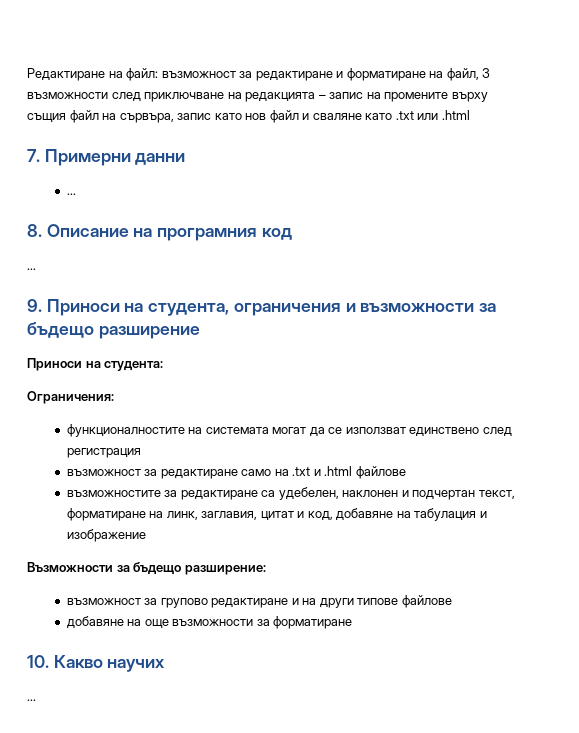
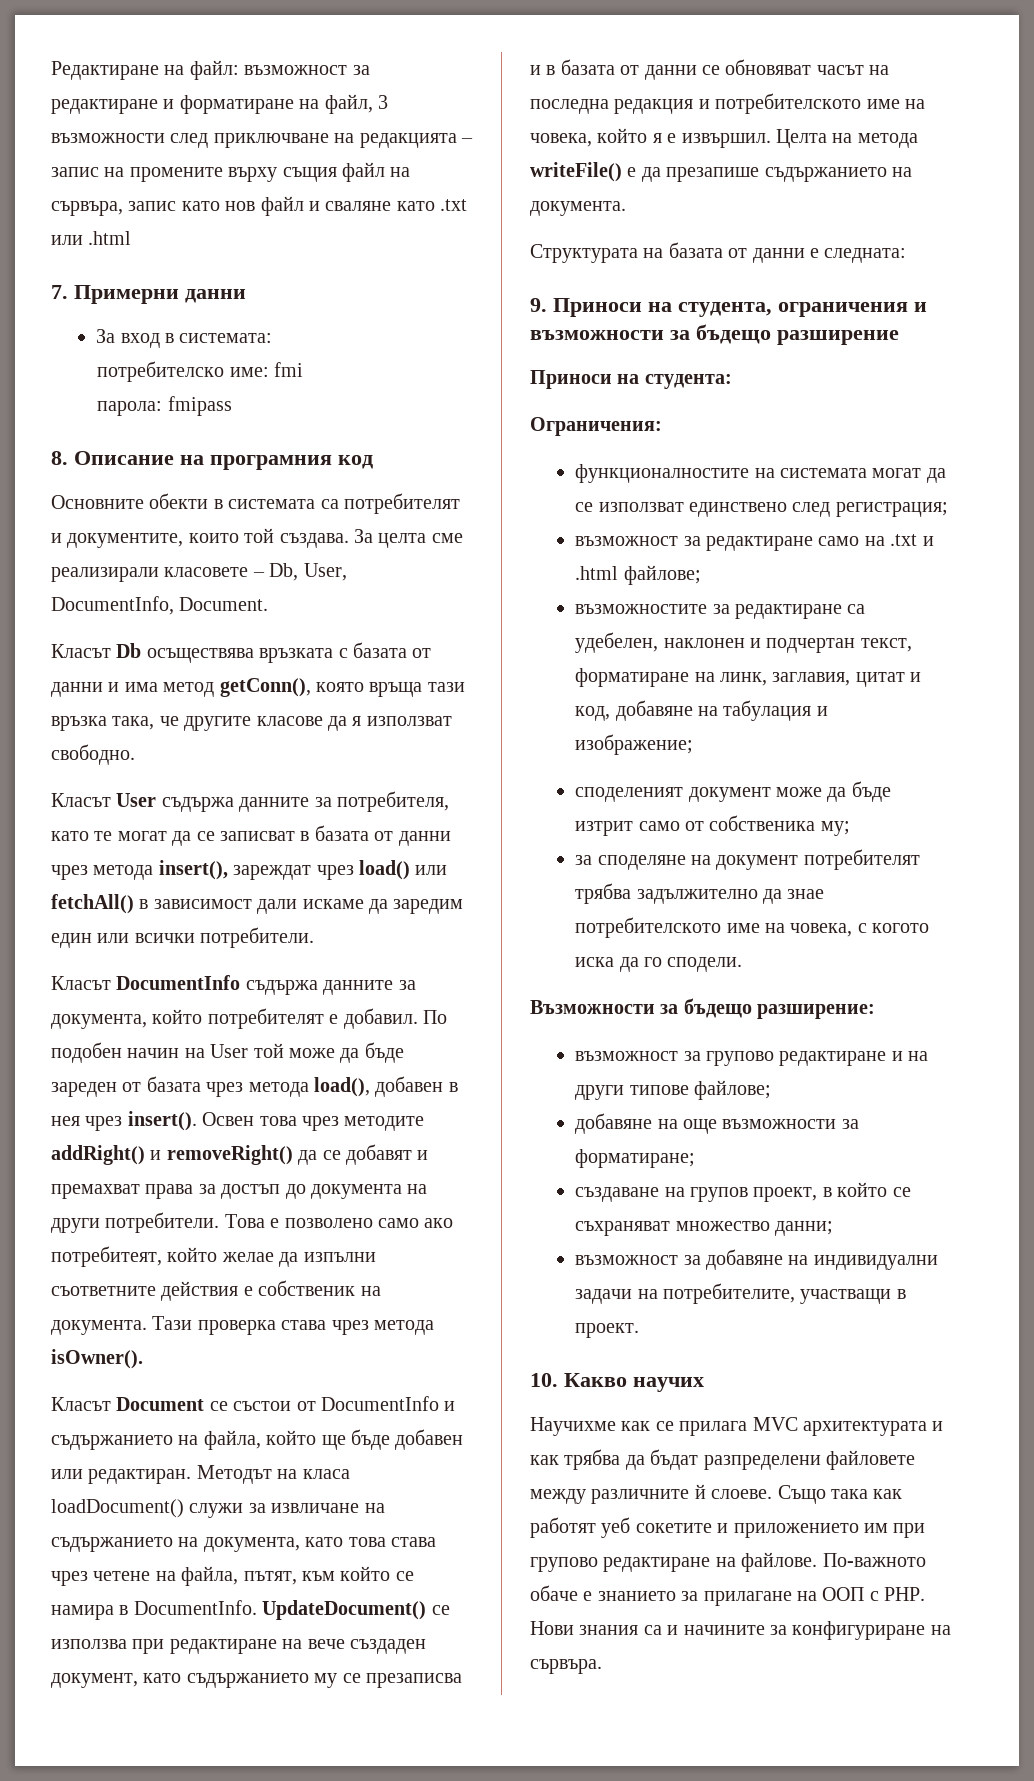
  7. Примерни данни
- ...
+ За вход в системата:
+ потребителско име: fmi
+ парола: fmipass
  8. Описание на програмния код
- ...
+ Основните обекти в системата са потребителят и документите, които той създава. За целта сме реализирали класовете – Db, User, DocumentInfo, Document.
+ Класът Db осъществява връзката с базата от данни и има метод getConn(), която връща тази връзка така, че другите класове да я използват свободно.
+ Класът User съдържа данните за потребителя, като те могат да се записват в базата от данни чрез метода insert(), зареждат чрез load() или fetchAll() в зависимост дали искаме да заредим един или всички потребители.
+ Класът DocumentInfo съдържа данните за документа, който потребителят е добавил. По подобен начин на User той може да бъде зареден от базата чрез метода load(), добавен в нея чрез insert(). Освен това чрез методите addRight() и removeRight() да се добавят и премахват права за достъп до документа на други потребители. Това е позволено само ако потребитеят, който желае да изпълни съответните действия е собственик на документа. Тази проверка става чрез метода isOwner().
+ Класът Document се състои от DocumentInfo и съдържанието на файла, който ще бъде добавен или редактиран. Методът на класа loadDocument() служи за извличане на съдържанието на документа, като това става чрез четене на файла, пътят, към който се намира в DocumentInfo. UpdateDocument() се използва при редактиране на вече създаден документ, като съдържанието му се презаписва и в базата от данни се обновяват часът на последна редакция и потребителското име на човека, който я е извършил. Целта на метода writeFile() е да презапише съдържанието на документа.
+ Структурата на базата от данни е следната:
- функционалностите на системата могат да се използват единствено след регистрация
+ функционалностите на системата могат да се използват единствено след регистрация;
- възможност за редактиране само на .txt и .html файлове
+ възможност за редактиране само на .txt и .html файлове;
- възможностите за редактиране са удебелен, наклонен и подчертан текст, форматиране на линк, заглавия, цитат и код, добавяне на табулация и изображение
+ възможностите за редактиране са удебелен, наклонен и подчертан текст, форматиране на линк, заглавия, цитат и код, добавяне на табулация и изображение;
+ споделеният документ може да бъде изтрит само от собственика му;
+ за споделяне на документ потребителят трябва задължително да знае потребителското име на човека, с когото иска да го сподели.
- възможност за групово редактиране и на други типове файлове
+ възможност за групово редактиране и на други типове файлове;
- добавяне на още възможности за форматиране
+ добавяне на още възможности за форматиране;
+ създаване на групов проект, в който се съхраняват множество данни;
+ възможност за добавяне на индивидуални задачи на потребителите, участващи в проект.
  10. Какво научих
- ...
+ Научихме как се прилага MVC архитектурата и как трябва да бъдат разпределени файловете между различните й слоеве. Също така как работят уеб сокетите и приложението им при групово редактиране на файлове. По-важното обаче е знанието за прилагане на ООП с PHP. Нови знания са и начините за конфигуриране на сървъра.

